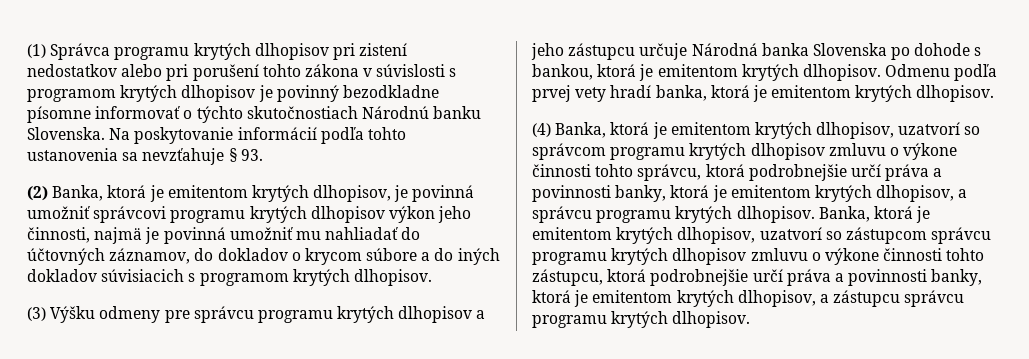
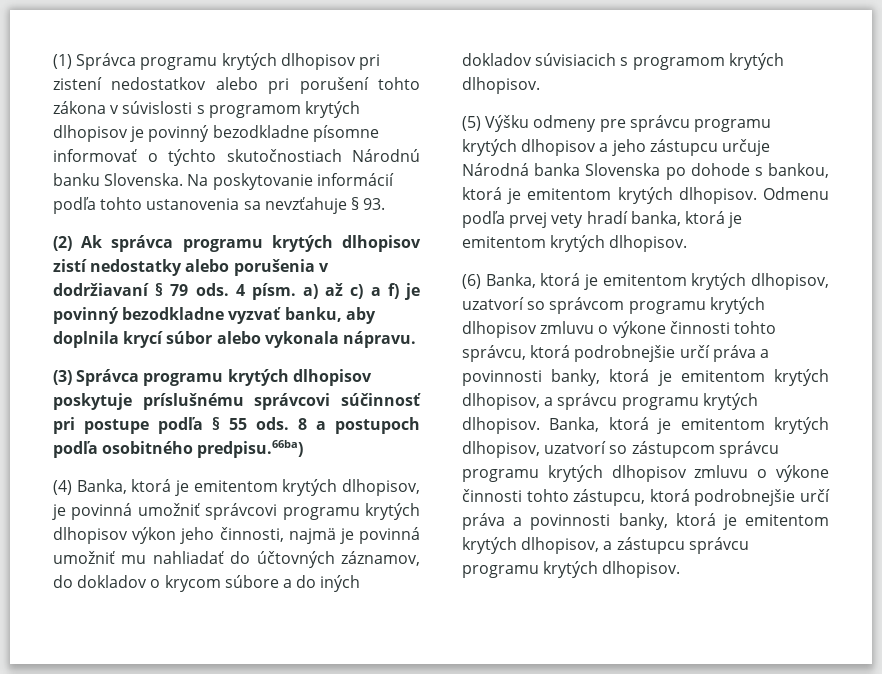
- (2) Banka, ktorá je emitentom krytých dlhopisov, je povinná umožniť správcovi programu krytých dlhopisov výkon jeho činnosti, najmä je povinná umožniť mu nahliadať do účtovných záznamov, do dokladov o krycom súbore a do iných dokladov súvisiacich s programom krytých dlhopisov.
+ (2) Ak správca programu krytých dlhopisov zistí nedostatky alebo porušenia v dodržiavaní § 79 ods. 4 písm. a) až c) a f) je povinný bezodkladne vyzvať banku, aby doplnila krycí súbor alebo vykonala nápravu.
+ (3) Správca programu krytých dlhopisov poskytuje príslušnému správcovi súčinnosť pri postupe podľa § 55 ods. 8 a postupoch podľa osobitného predpisu.66ba)
+ (4) Banka, ktorá je emitentom krytých dlhopisov, je povinná umožniť správcovi programu krytých dlhopisov výkon jeho činnosti, najmä je povinná umožniť mu nahliadať do účtovných záznamov, do dokladov o krycom súbore a do iných dokladov súvisiacich s programom krytých dlhopisov.
- (3) Výšku odmeny pre správcu programu krytých dlhopisov a jeho zástupcu určuje Národná banka Slovenska po dohode s bankou, ktorá je emitentom krytých dlhopisov.
+ (5) Výšku odmeny pre správcu programu krytých dlhopisov a jeho zástupcu určuje Národná banka Slovenska po dohode s bankou, ktorá je emitentom krytých dlhopisov.
- (4) Banka, ktorá je emitentom krytých dlhopisov, uzatvorí so správcom programu krytých dlhopisov zmluvu o výkone činnosti tohto správcu, ktorá podrobnejšie určí práva a povinnosti banky, ktorá je emitentom krytých dlhopisov, a správcu programu krytých dlhopisov.
+ (6) Banka, ktorá je emitentom krytých dlhopisov, uzatvorí so správcom programu krytých dlhopisov zmluvu o výkone činnosti tohto správcu, ktorá podrobnejšie určí práva a povinnosti banky, ktorá je emitentom krytých dlhopisov, a správcu programu krytých dlhopisov.

